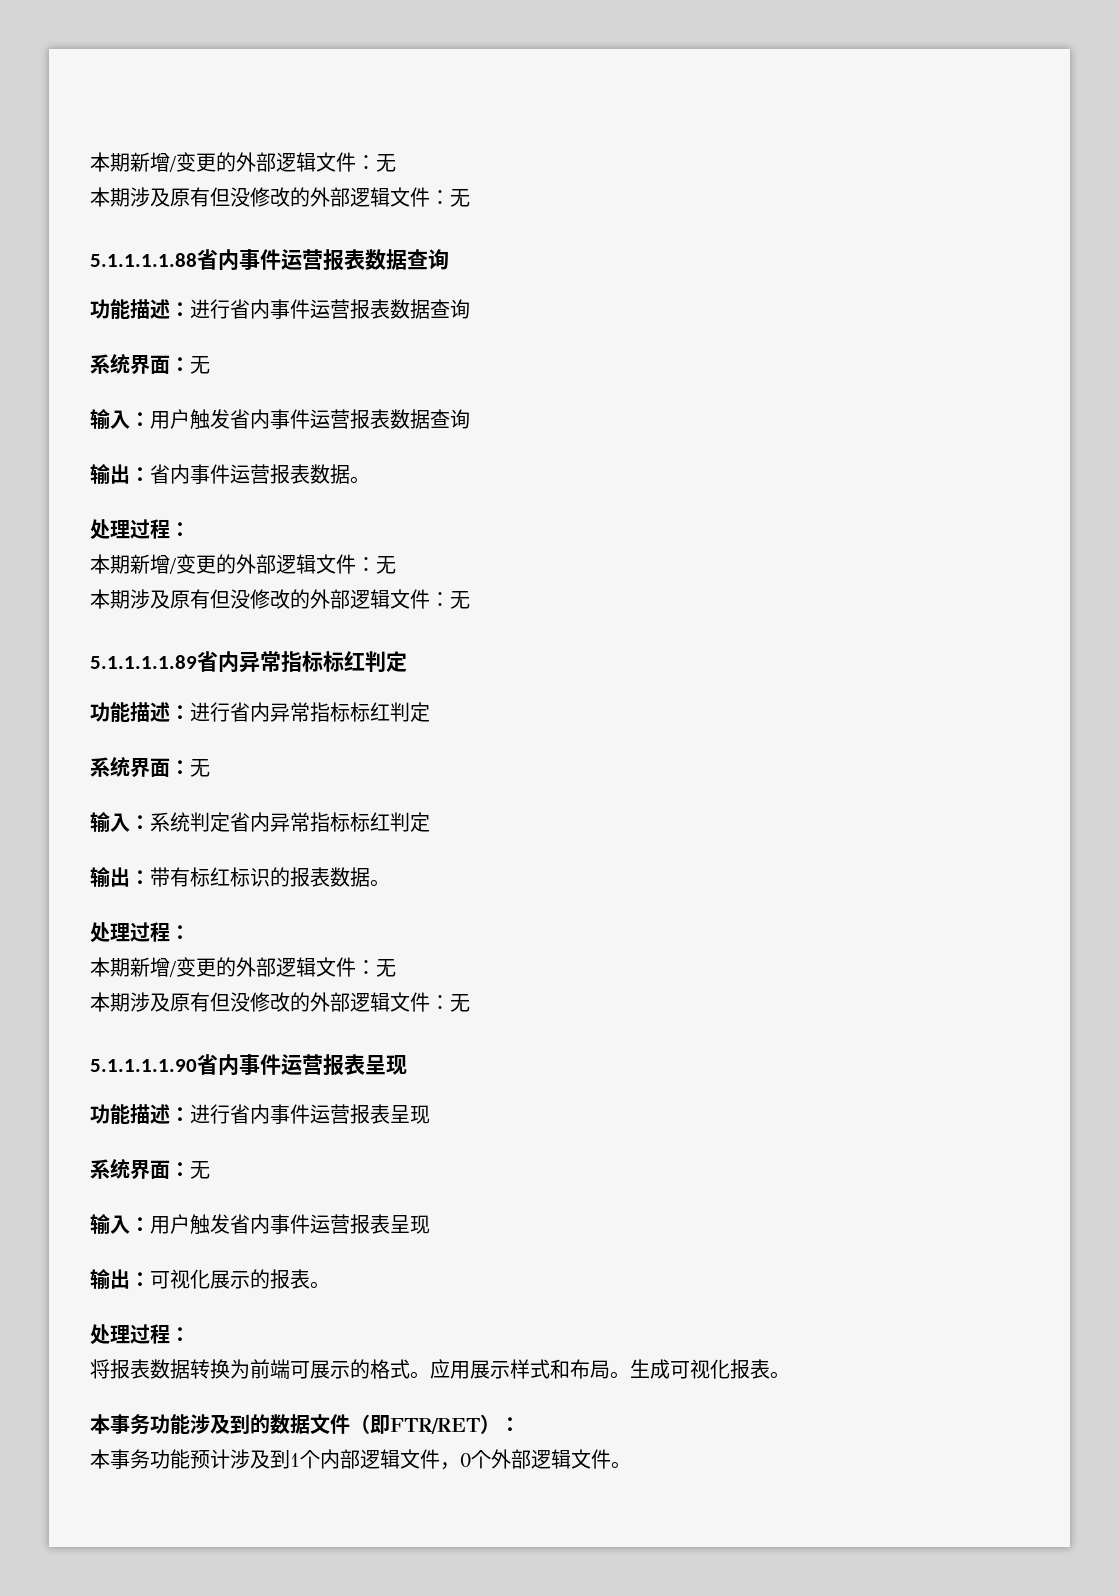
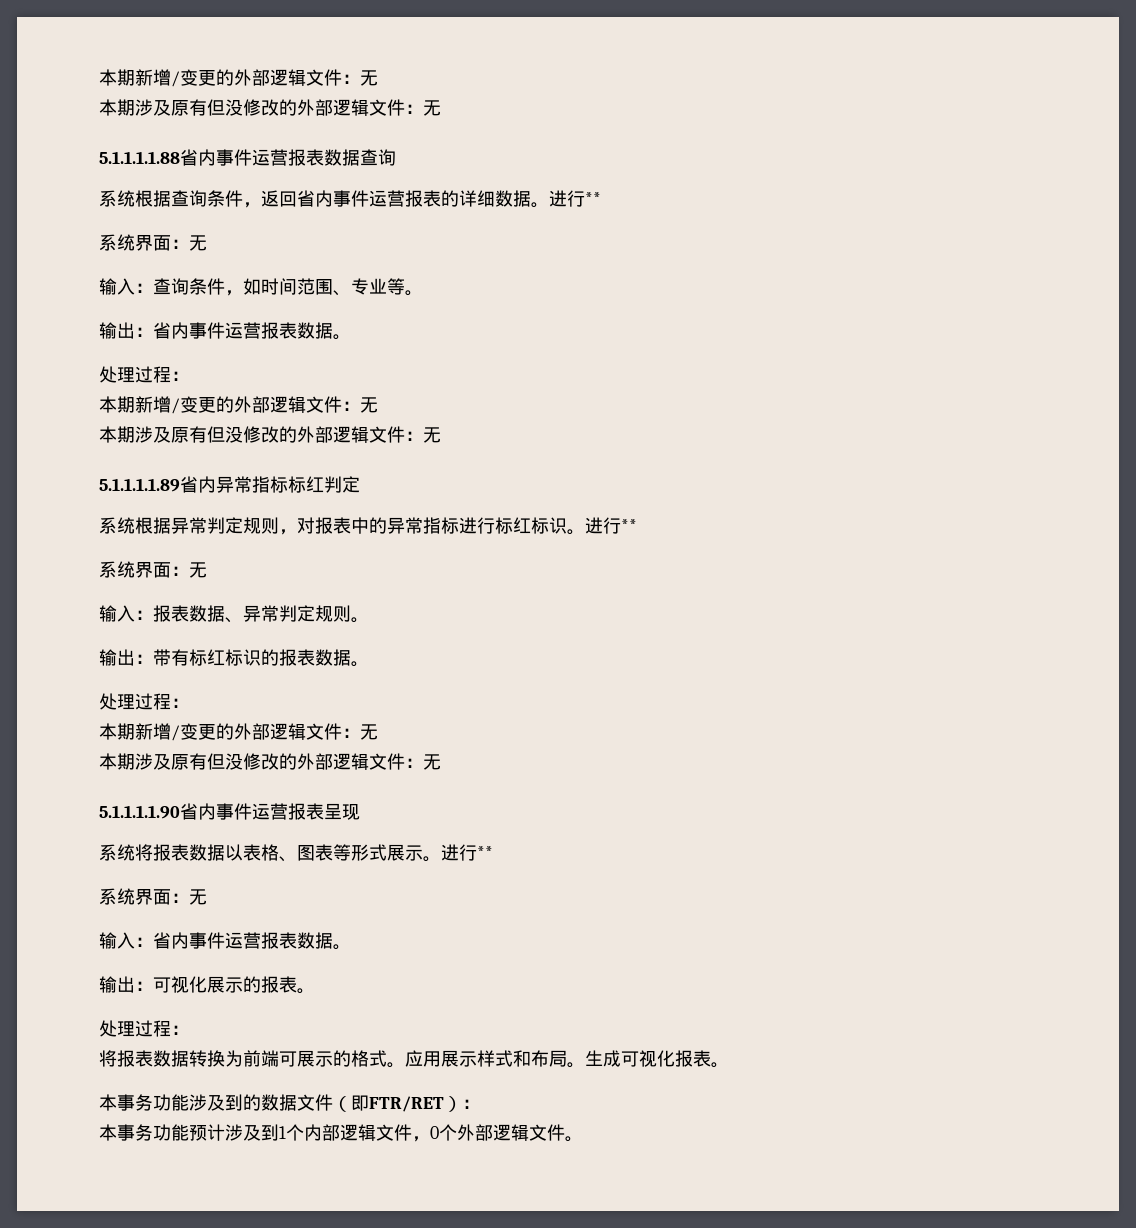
- 功能描述：进行省内事件运营报表数据查询
+ 系统根据查询条件，返回省内事件运营报表的详细数据。进行**
  系统界面：无
- 输入：用户触发省内事件运营报表数据查询
+ 输入：查询条件，如时间范围、专业等。
- 功能描述：进行省内异常指标标红判定
+ 系统根据异常判定规则，对报表中的异常指标进行标红标识。进行**
  系统界面：无
- 输入：系统判定省内异常指标标红判定
+ 输入：报表数据、异常判定规则。
- 功能描述：进行省内事件运营报表呈现
+ 系统将报表数据以表格、图表等形式展示。进行**
  系统界面：无
- 输入：用户触发省内事件运营报表呈现
+ 输入：省内事件运营报表数据。

